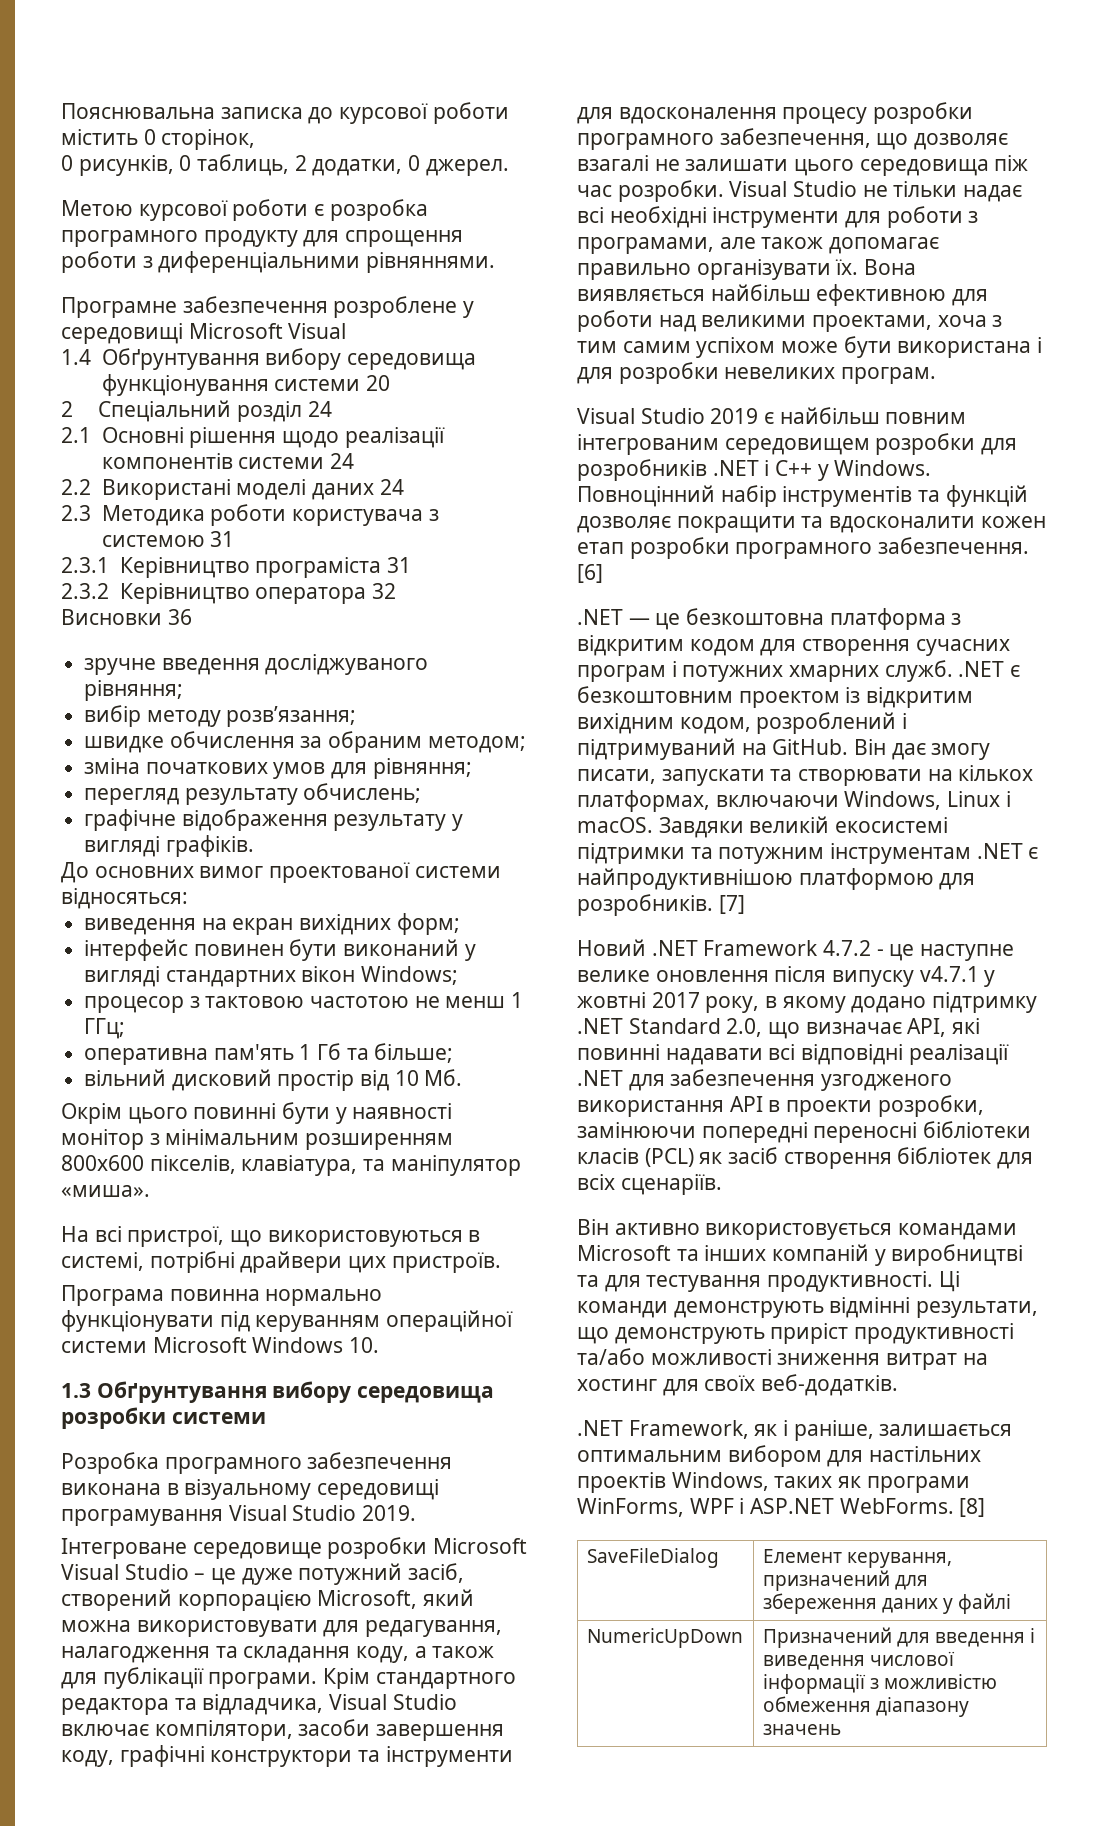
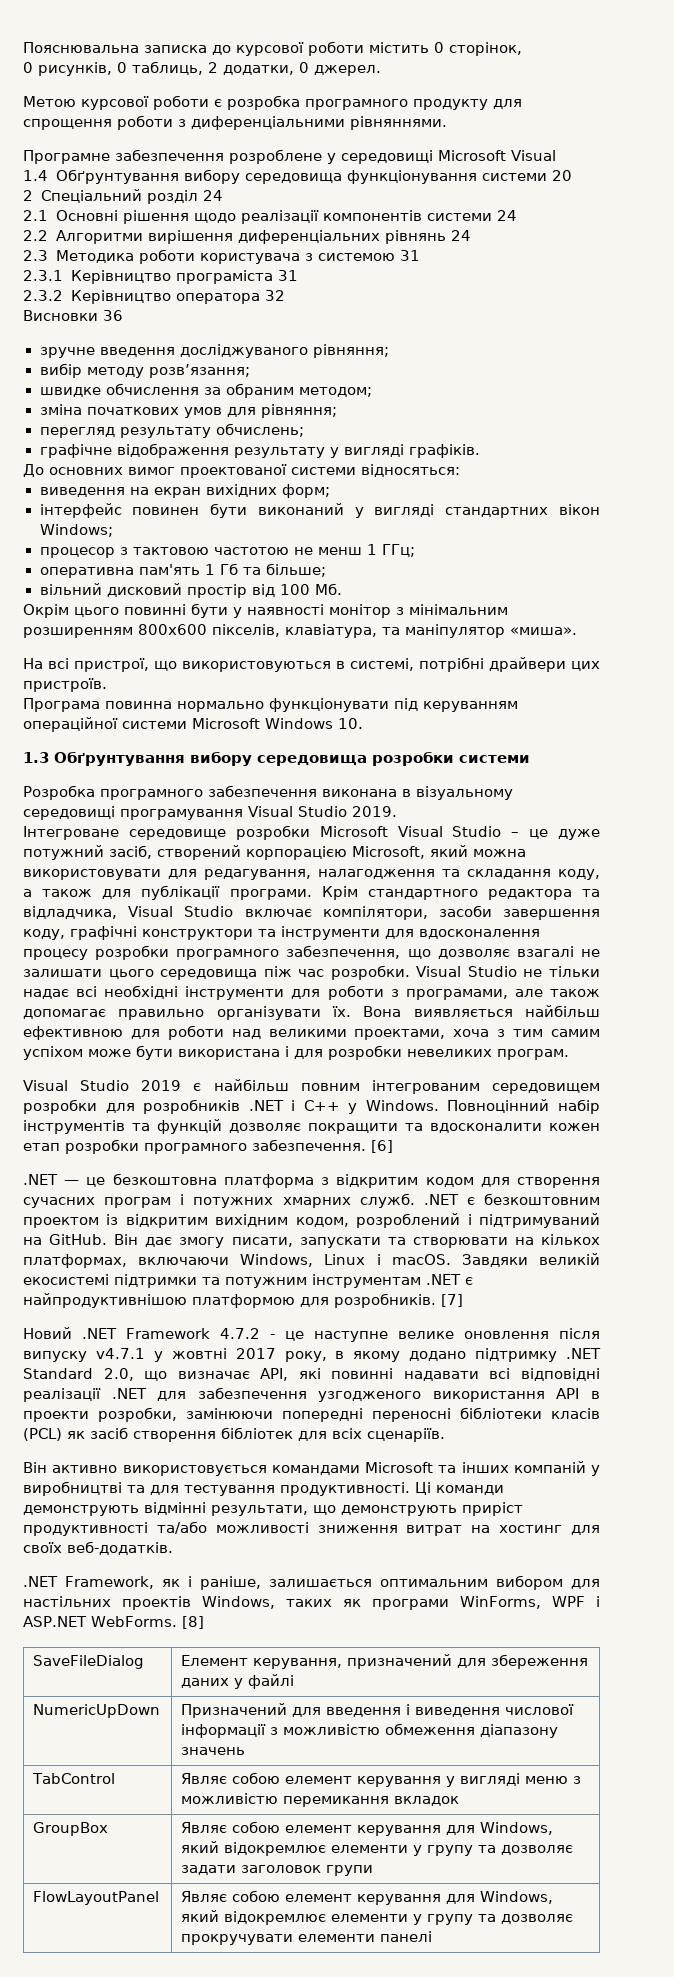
- 2.2 Використані моделі даних 24
+ 2.2 Алгоритми вирішення диференціальних рівнянь 24
- вільний дисковий простір від 10 Мб.
+ вільний дисковий простір від 100 Мб.
+ TabControl | Являє собою елемент керування у вигляді меню з можливістю перемикання вкладок
+ GroupBox | Являє собою елемент керування для Windows, який відокремлює елементи у групу та дозволяє задати заголовок групи
+ FlowLayoutPanel | Являє собою елемент керування для Windows, який відокремлює елементи у групу та дозволяє прокручувати елементи панелі

